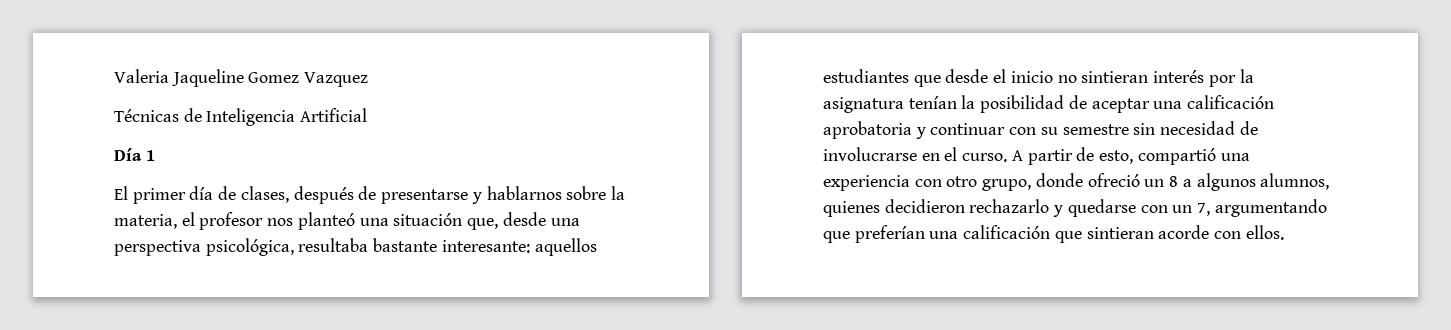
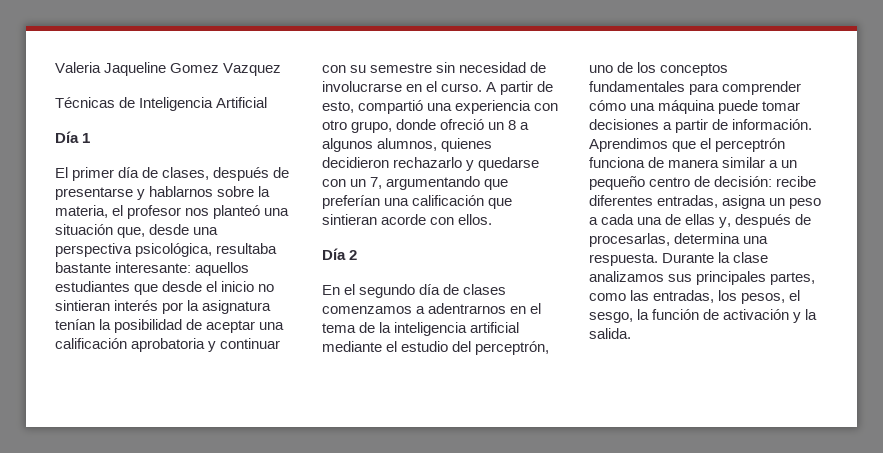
+ Día 2
+ En el segundo día de clases comenzamos a adentrarnos en el tema de la inteligencia artificial mediante el estudio del perceptrón, uno de los conceptos fundamentales para comprender cómo una máquina puede tomar decisiones a partir de información. Aprendimos que el perceptrón funciona de manera similar a un pequeño centro de decisión: recibe diferentes entradas, asigna un peso a cada una de ellas y, después de procesarlas, determina una respuesta. Durante la clase analizamos sus principales partes, como las entradas, los pesos, el sesgo, la función de activación y la salida.

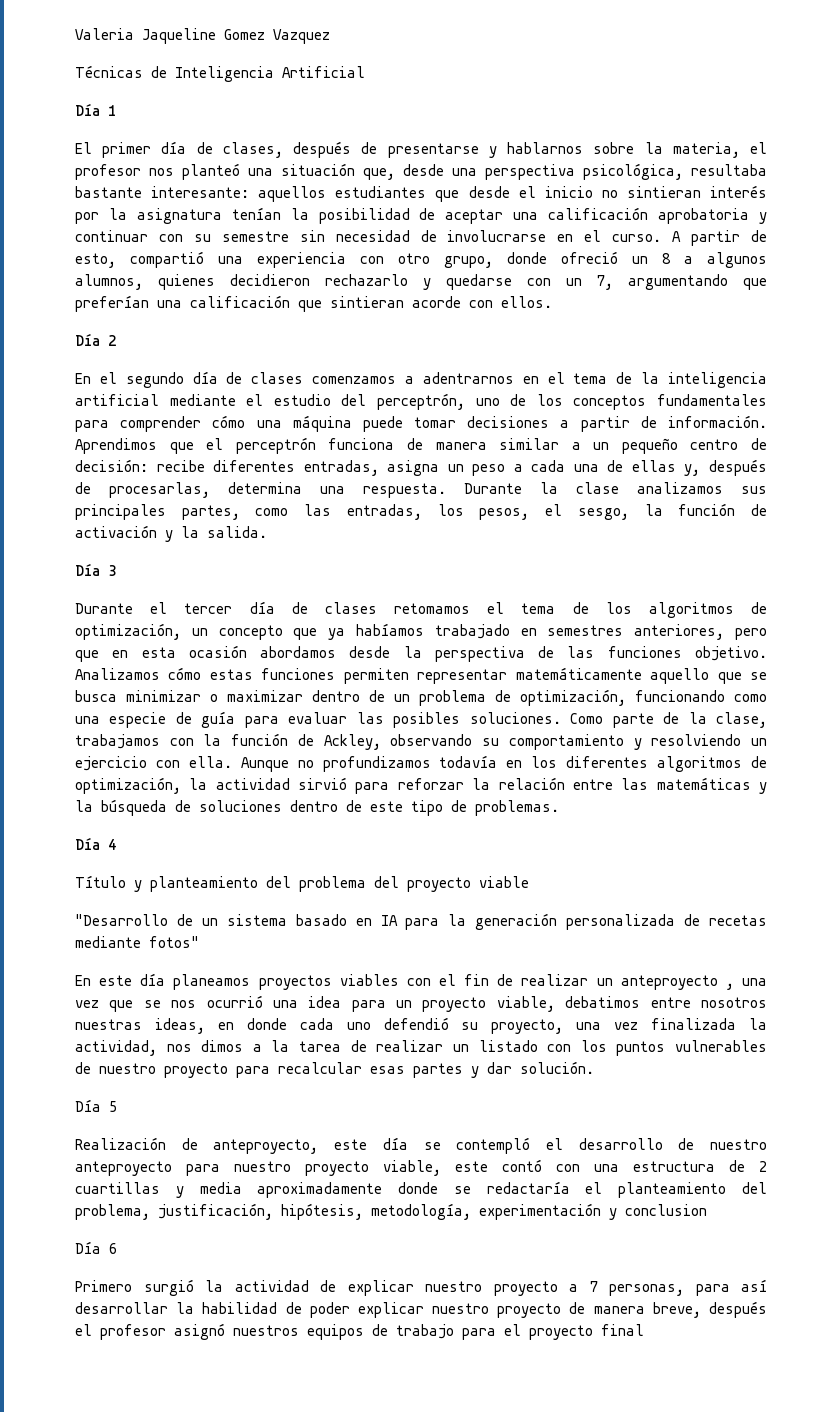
+ Día 3
+ Durante el tercer día de clases retomamos el tema de los algoritmos de optimización, un concepto que ya habíamos trabajado en semestres anteriores, pero que en esta ocasión abordamos desde la perspectiva de las funciones objetivo. Analizamos cómo estas funciones permiten representar matemáticamente aquello que se busca minimizar o maximizar dentro de un problema de optimización, funcionando como una especie de guía para evaluar las posibles soluciones. Como parte de la clase, trabajamos con la función de Ackley, observando su comportamiento y resolviendo un ejercicio con ella. Aunque no profundizamos todavía en los diferentes algoritmos de optimización, la actividad sirvió para reforzar la relación entre las matemáticas y la búsqueda de soluciones dentro de este tipo de problemas.
+ Día 4
+ Título y planteamiento del problema del proyecto viable
+ "Desarrollo de un sistema basado en IA para la generación personalizada de recetas mediante fotos"
+ En este día planeamos proyectos viables con el fin de realizar un anteproyecto , una vez que se nos ocurrió una idea para un proyecto viable, debatimos entre nosotros nuestras ideas, en donde cada uno defendió su proyecto, una vez finalizada la actividad, nos dimos a la tarea de realizar un listado con los puntos vulnerables de nuestro proyecto para recalcular esas partes y dar solución.
+ Día 5
+ Realización de anteproyecto, este día se contempló el desarrollo de nuestro anteproyecto para nuestro proyecto viable, este contó con una estructura de 2 cuartillas y media aproximadamente donde se redactaría el planteamiento del problema, justificación, hipótesis, metodología, experimentación y conclusion
+ Día 6
+ Primero surgió la actividad de explicar nuestro proyecto a 7 personas, para así desarrollar la habilidad de poder explicar nuestro proyecto de manera breve, después el profesor asignó nuestros equipos de trabajo para el proyecto final

